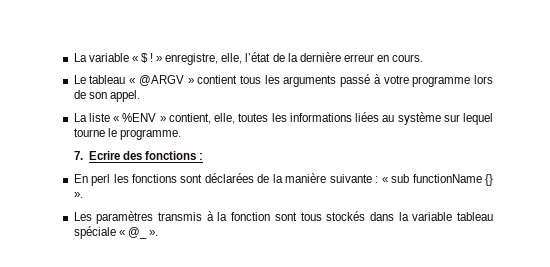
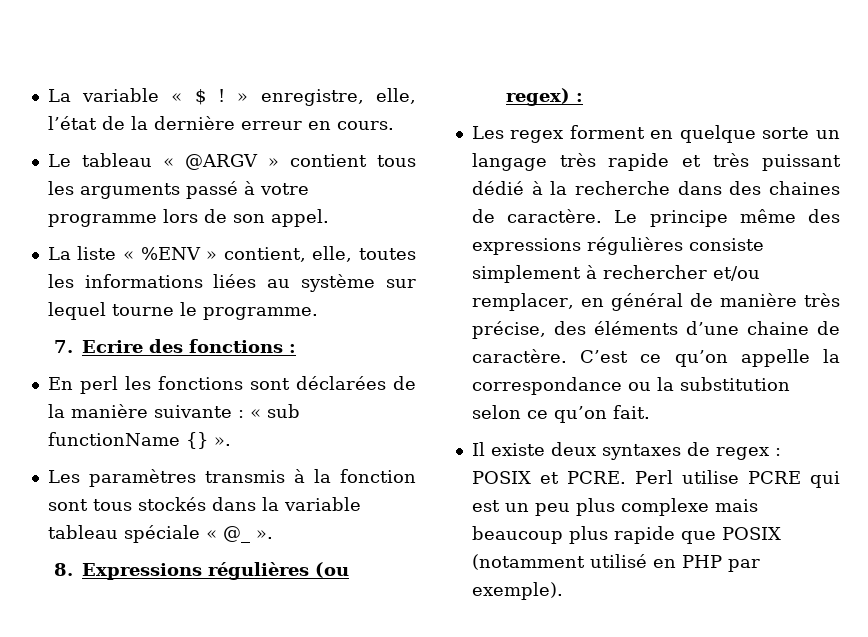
+ 8. Expressions régulières (ou regex) :
+ Les regex forment en quelque sorte un langage très rapide et très puissant dédié à la recherche dans des chaines de caractère. Le principe même des expressions régulières consiste simplement à rechercher et/ou remplacer, en général de manière très précise, des éléments d’une chaine de caractère. C’est ce qu’on appelle la correspondance ou la substitution selon ce qu’on fait.
+ Il existe deux syntaxes de regex : POSIX et PCRE. Perl utilise PCRE qui est un peu plus complexe mais beaucoup plus rapide que POSIX (notamment utilisé en PHP par exemple).

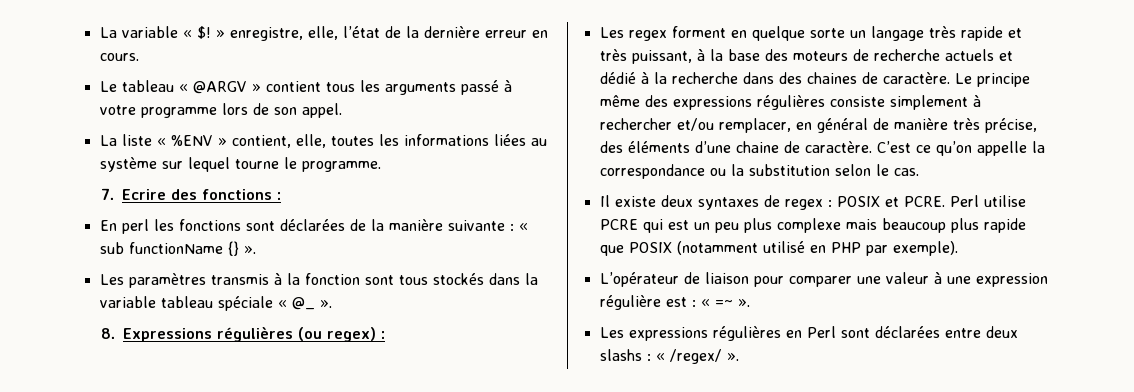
- La variable « $ ! » enregistre, elle, l’état de la dernière erreur en cours.
+ La variable « $! » enregistre, elle, l’état de la dernière erreur en cours.
- Les regex forment en quelque sorte un langage très rapide et très puissant dédié à la recherche dans des chaines de caractère.
+ Les regex forment en quelque sorte un langage très rapide et très puissant, à la base des moteurs de recherche actuels et dédié à la recherche dans des chaines de caractère.
- C’est ce qu’on appelle la correspondance ou la substitution selon ce qu’on fait.
+ C’est ce qu’on appelle la correspondance ou la substitution selon le cas.
+ L’opérateur de liaison pour comparer une valeur à une expression régulière est : « =~ ».
+ Les expressions régulières en Perl sont déclarées entre deux slashs : « /regex/ ».

